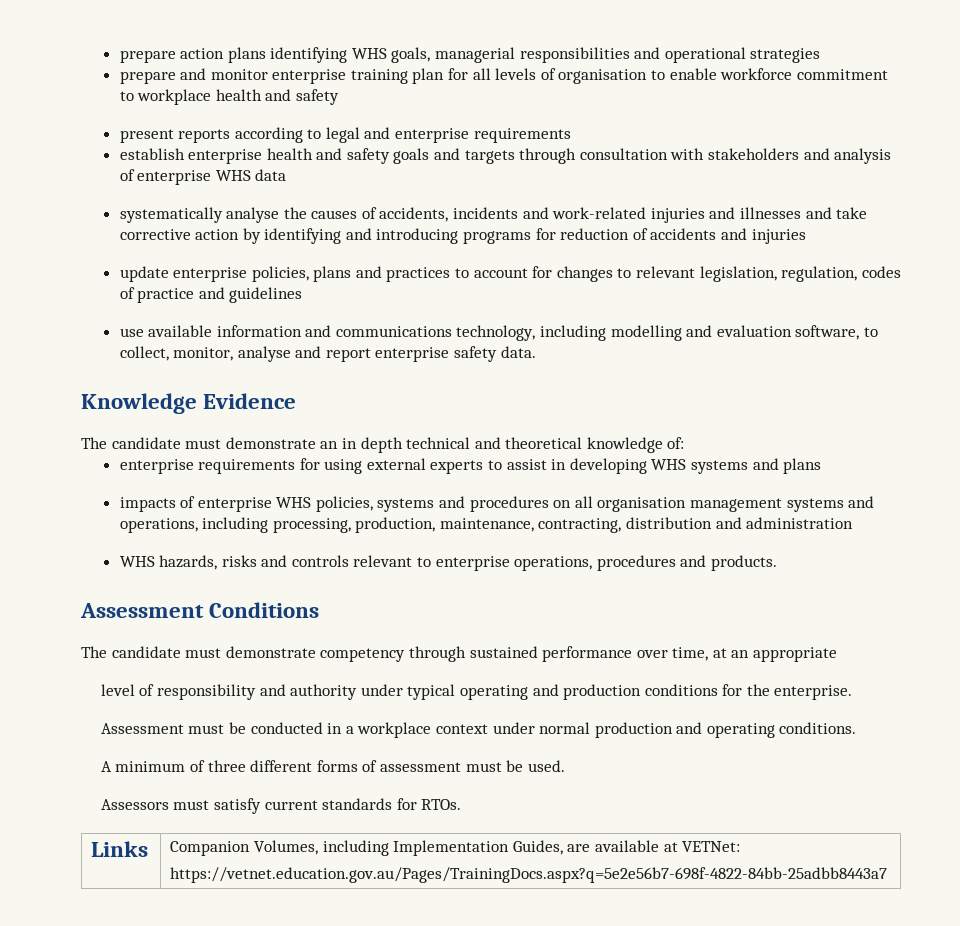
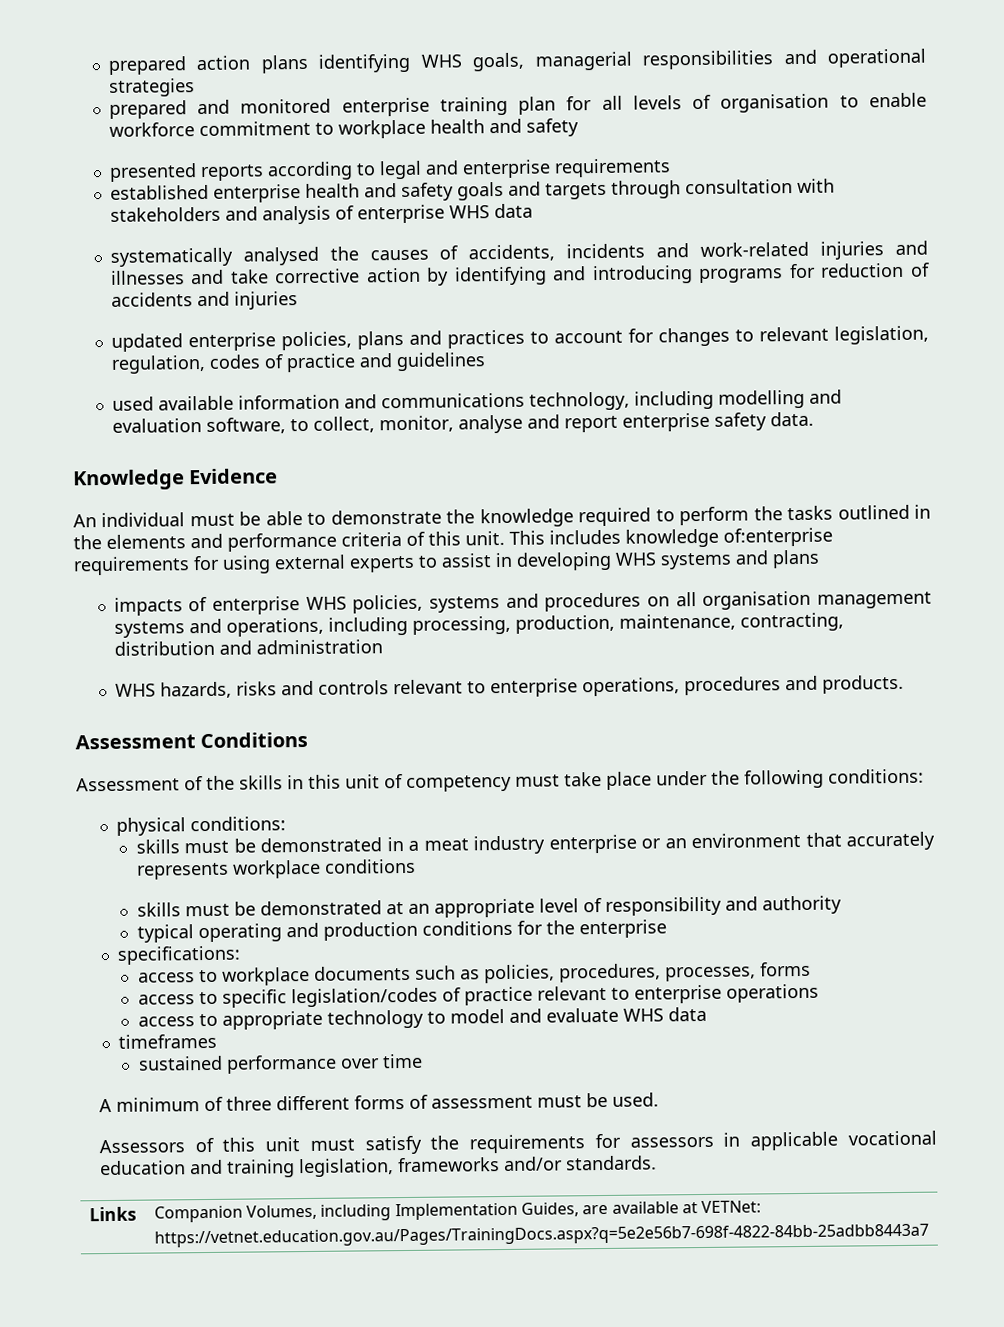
- prepare action plans identifying WHS goals, managerial responsibilities and operational strategies
+ prepared action plans identifying WHS goals, managerial responsibilities and operational strategies
- prepare and monitor enterprise training plan for all levels of organisation to enable workforce commitment to workplace health and safety
+ prepared and monitored enterprise training plan for all levels of organisation to enable workforce commitment to workplace health and safety
- present reports according to legal and enterprise requirements
+ presented reports according to legal and enterprise requirements
- establish enterprise health and safety goals and targets through consultation with stakeholders and analysis of enterprise WHS data
+ established enterprise health and safety goals and targets through consultation with stakeholders and analysis of enterprise WHS data
- systematically analyse the causes of accidents, incidents and work-related injuries and illnesses and take corrective action by identifying and introducing programs for reduction of accidents and injuries
+ systematically analysed the causes of accidents, incidents and work-related injuries and illnesses and take corrective action by identifying and introducing programs for reduction of accidents and injuries
- update enterprise policies, plans and practices to account for changes to relevant legislation, regulation, codes of practice and guidelines
+ updated enterprise policies, plans and practices to account for changes to relevant legislation, regulation, codes of practice and guidelines
- use available information and communications technology, including modelling and evaluation software, to collect, monitor, analyse and report enterprise safety data.
+ used available information and communications technology, including modelling and evaluation software, to collect, monitor, analyse and report enterprise safety data.
- The candidate must demonstrate an in depth technical and theoretical knowledge of:
- enterprise requirements for using external experts to assist in developing WHS systems and plans
+ An individual must be able to demonstrate the knowledge required to perform the tasks outlined in the elements and performance criteria of this unit. This includes knowledge of:enterprise requirements for using external experts to assist in developing WHS systems and plans
- The candidate must demonstrate competency through sustained performance over time, at an appropriate
- level of responsibility and authority under typical operating and production conditions for the enterprise.
- Assessment must be conducted in a workplace context under normal production and operating conditions.
+ Assessment of the skills in this unit of competency must take place under the following conditions:
+ physical conditions:
+ skills must be demonstrated in a meat industry enterprise or an environment that accurately represents workplace conditions
+ skills must be demonstrated at an appropriate level of responsibility and authority
+ typical operating and production conditions for the enterprise
+ specifications:
+ access to workplace documents such as policies, procedures, processes, forms
+ access to specific legislation/codes of practice relevant to enterprise operations
+ access to appropriate technology to model and evaluate WHS data
+ timeframes
+ sustained performance over time
- Assessors must satisfy current standards for RTOs.
+ Assessors of this unit must satisfy the requirements for assessors in applicable vocational education and training legislation, frameworks and/or standards.

